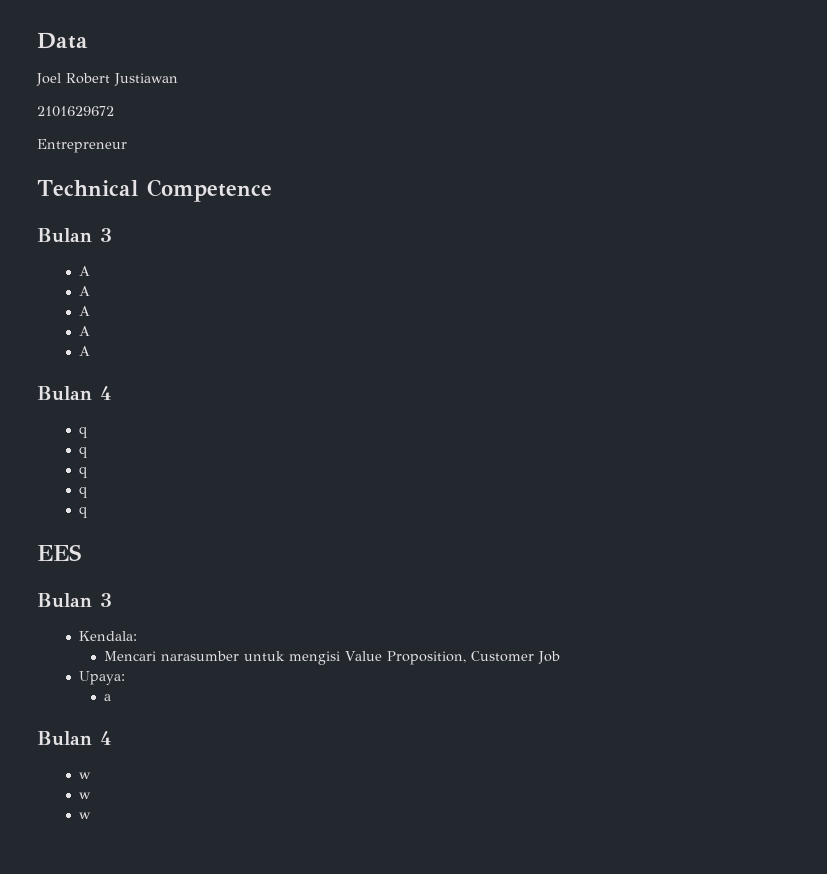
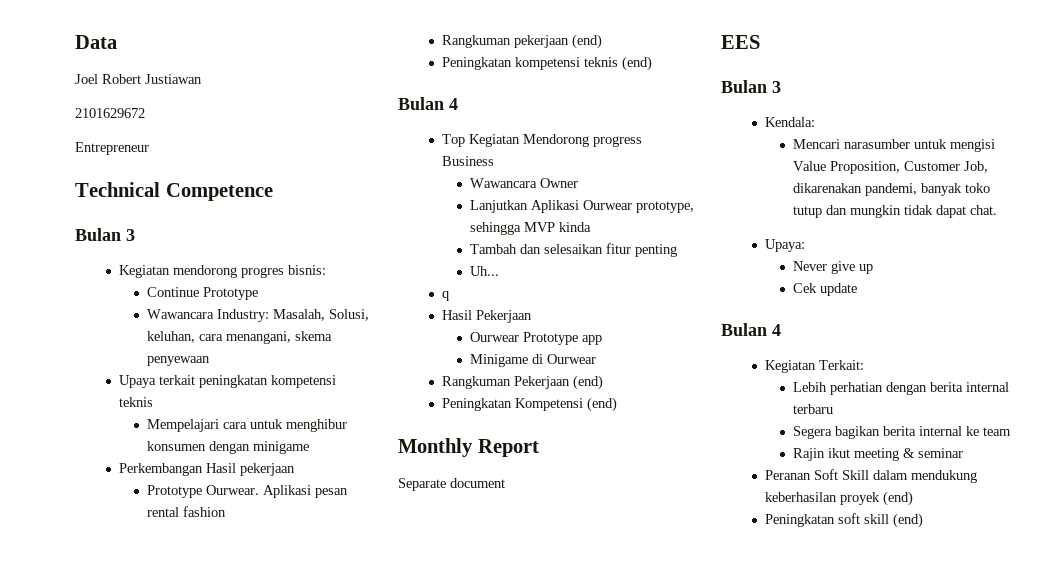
  Technical Competence
  Bulan 3
- A
- A
- A
- A
- A
+ Kegiatan mendorong progres bisnis:
+ Continue Prototype
+ Wawancara Industry: Masalah, Solusi, keluhan, cara menangani, skema penyewaan
+ Upaya terkait peningkatan kompetensi teknis
+ Mempelajari cara untuk menghibur konsumen dengan minigame
+ Perkembangan Hasil pekerjaan
+ Prototype Ourwear. Aplikasi pesan rental fashion
+ Rangkuman pekerjaan (end)
+ Peningkatan kompetensi teknis (end)
  Bulan 4
+ Top Kegiatan Mendorong progress Business
+ Wawancara Owner
+ Lanjutkan Aplikasi Ourwear prototype, sehingga MVP kinda
+ Tambah dan selesaikan fitur penting
+ Uh...
  q
- q
- q
- q
- q
+ Hasil Pekerjaan
+ Ourwear Prototype app
+ Minigame di Ourwear
+ Rangkuman Pekerjaan (end)
+ Peningkatan Kompetensi (end)
+ Monthly Report
+ Separate document
- Mencari narasumber untuk mengisi Value Proposition, Customer Job
+ Mencari narasumber untuk mengisi Value Proposition, Customer Job, dikarenakan pandemi, banyak toko tutup dan mungkin tidak dapat chat.
  Upaya:
- a
+ Never give up
+ Cek update
  Bulan 4
- w
- w
- w
+ Kegiatan Terkait:
+ Lebih perhatian dengan berita internal terbaru
+ Segera bagikan berita internal ke team
+ Rajin ikut meeting & seminar
+ Peranan Soft Skill dalam mendukung keberhasilan proyek (end)
+ Peningkatan soft skill (end)

